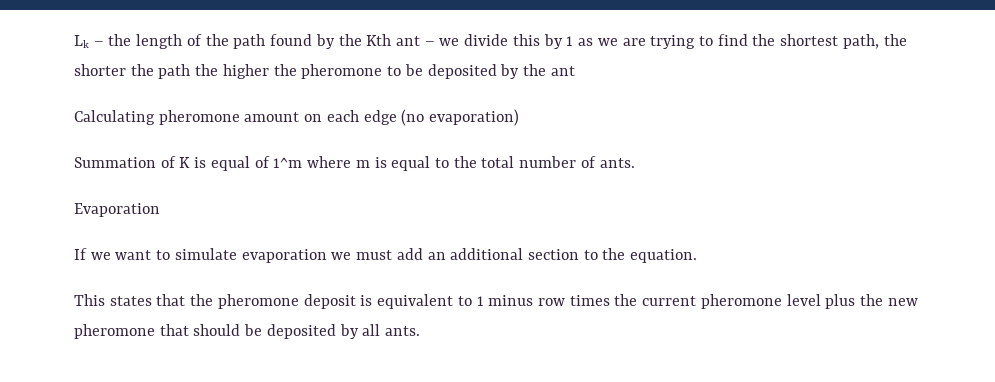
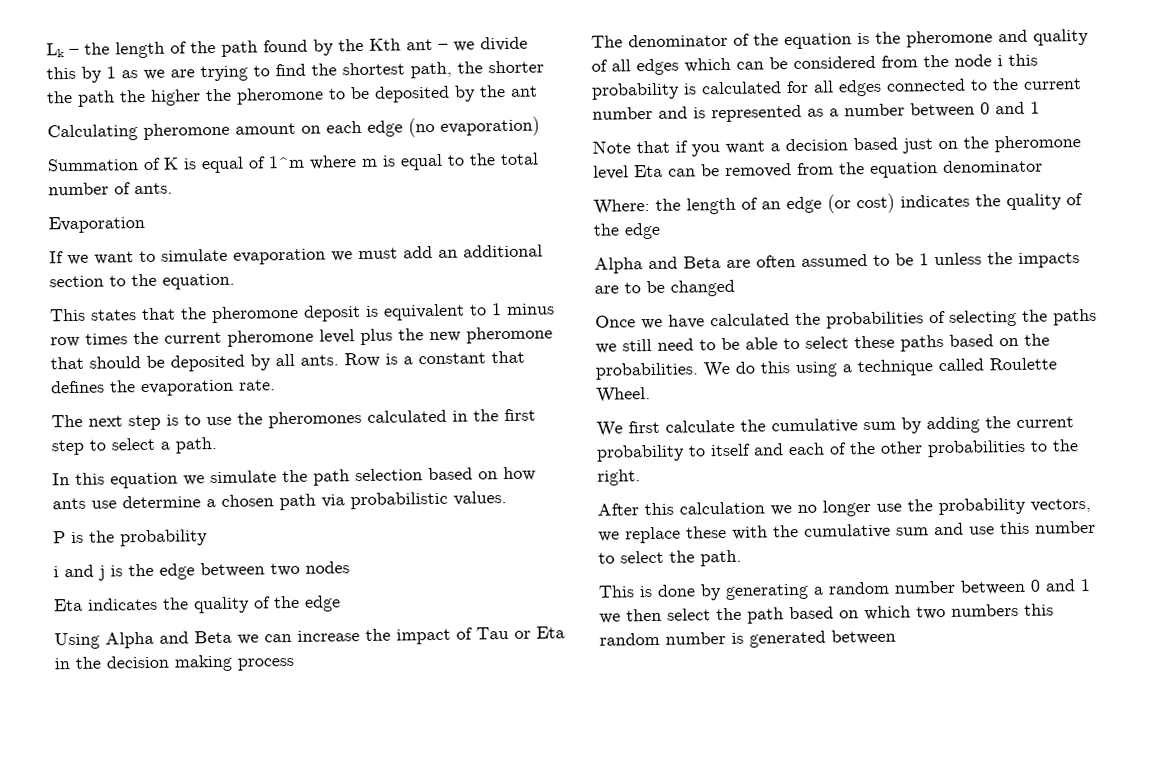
+ Row is a constant that defines the evaporation rate.
+ The next step is to use the pheromones calculated in the first step to select a path.
+ In this equation we simulate the path selection based on how ants use determine a chosen path via probabilistic values.
+ P is the probability
+ i and j is the edge between two nodes
+ Eta indicates the quality of the edge
+ Using Alpha and Beta we can increase the impact of Tau or Eta in the decision making process
+ The denominator of the equation is the pheromone and quality of all edges which can be considered from the node i this probability is calculated for all edges connected to the current number and is represented as a number between 0 and 1
+ Note that if you want a decision based just on the pheromone level Eta can be removed from the equation denominator
+ Where: the length of an edge (or cost) indicates the quality of the edge
+ Alpha and Beta are often assumed to be 1 unless the impacts are to be changed
+ Once we have calculated the probabilities of selecting the paths we still need to be able to select these paths based on the probabilities. We do this using a technique called Roulette Wheel.
+ We first calculate the cumulative sum by adding the current probability to itself and each of the other probabilities to the right.
+ After this calculation we no longer use the probability vectors, we replace these with the cumulative sum and use this number to select the path.
+ This is done by generating a random number between 0 and 1 we then select the path based on which two numbers this random number is generated between

